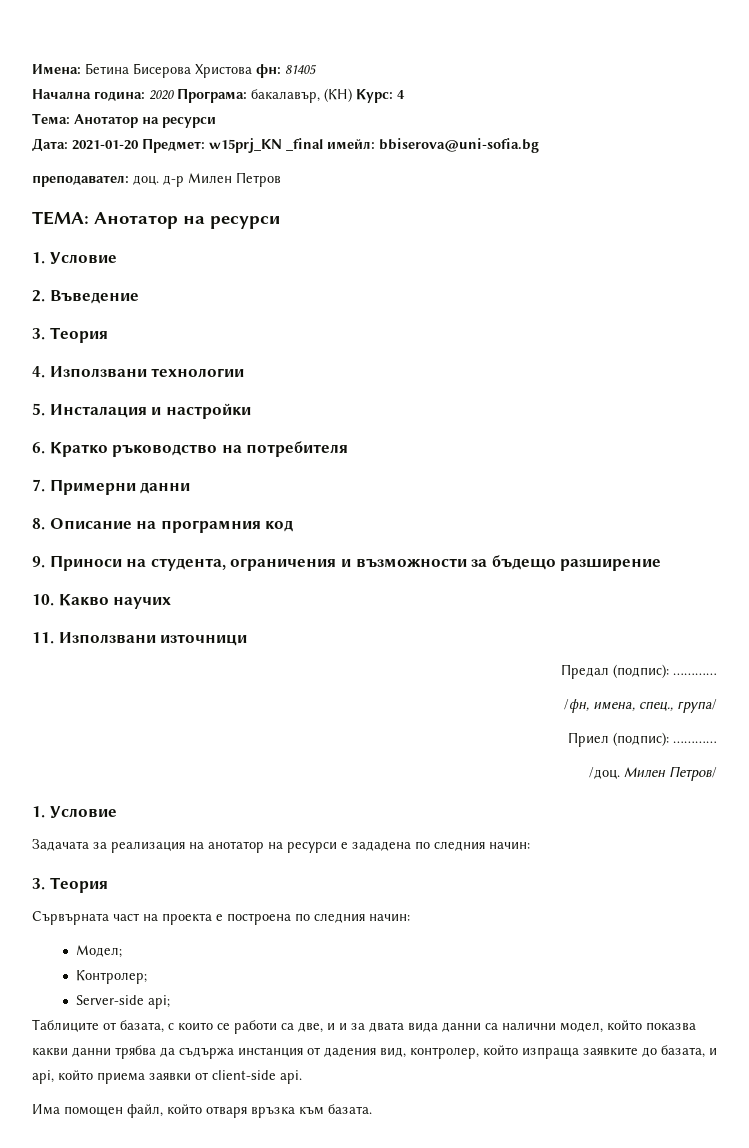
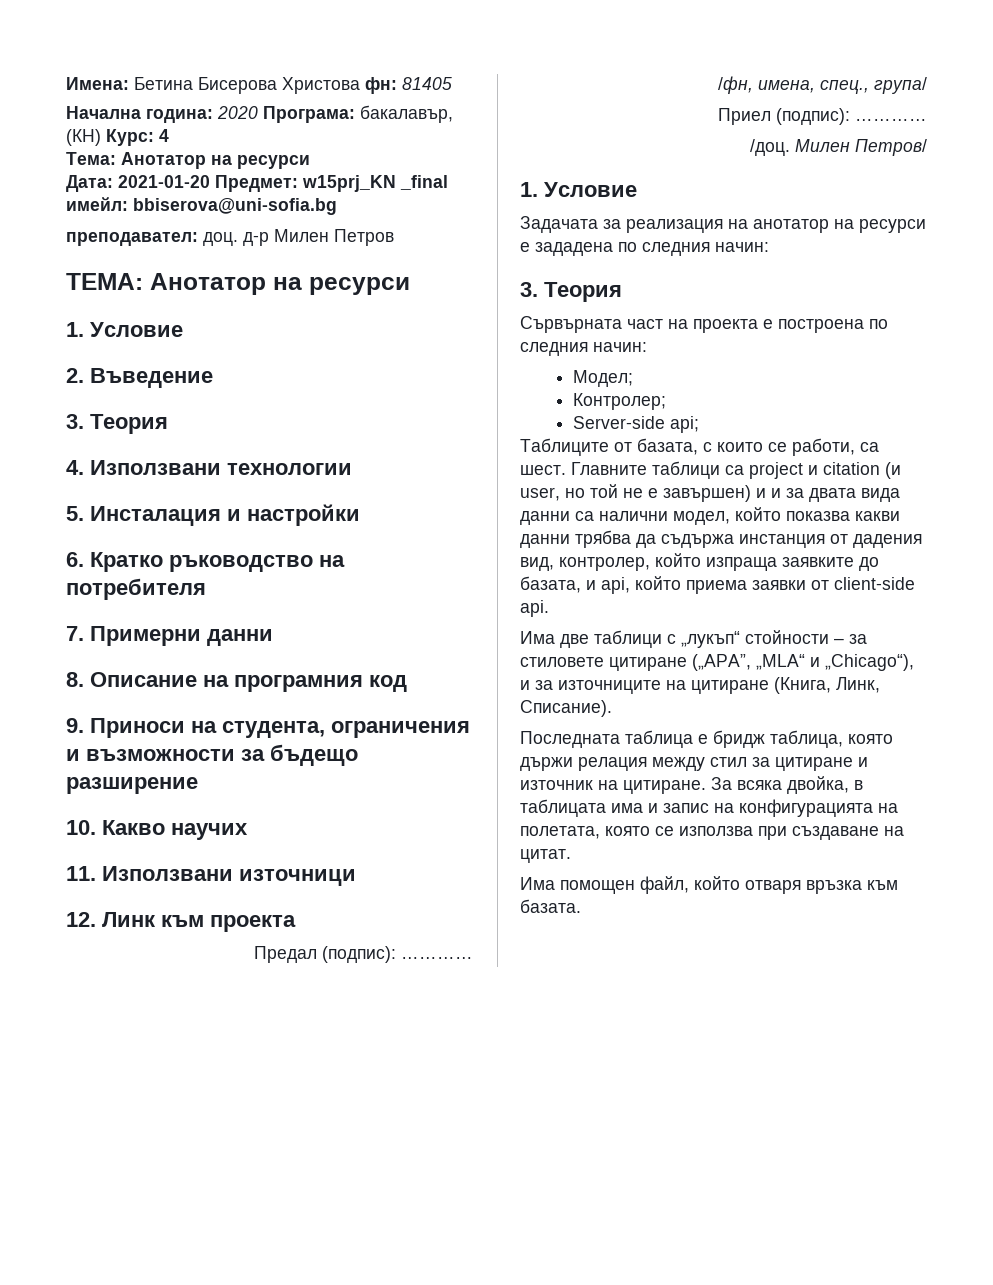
+ 12. Линк към проекта
- Таблиците от базата, с които се работи са две, и и за двата вида данни са налични модел, който показва какви данни трябва да съдържа инстанция от дадения вид, контролер, който изпраща заявките до базата, и api, който приема заявки от client-side api.
+ Таблиците от базата, с които се работи, са шест. Главните таблици са project и citation (и user, но той не е завършен) и и за двата вида данни са налични модел, който показва какви данни трябва да съдържа инстанция от дадения вид, контролер, който изпраща заявките до базата, и api, който приема заявки от client-side api.
+ Има две таблици с „лукъп“ стойности – за стиловете цитиране („APA”, „MLA“ и „Chicago“), и за източниците на цитиране (Книга, Линк, Списание).
+ Последната таблица е бридж таблица, която държи релация между стил за цитиране и източник на цитиране. За всяка двойка, в таблицата има и запис на конфигурацията на полетата, която се използва при създаване на цитат.

